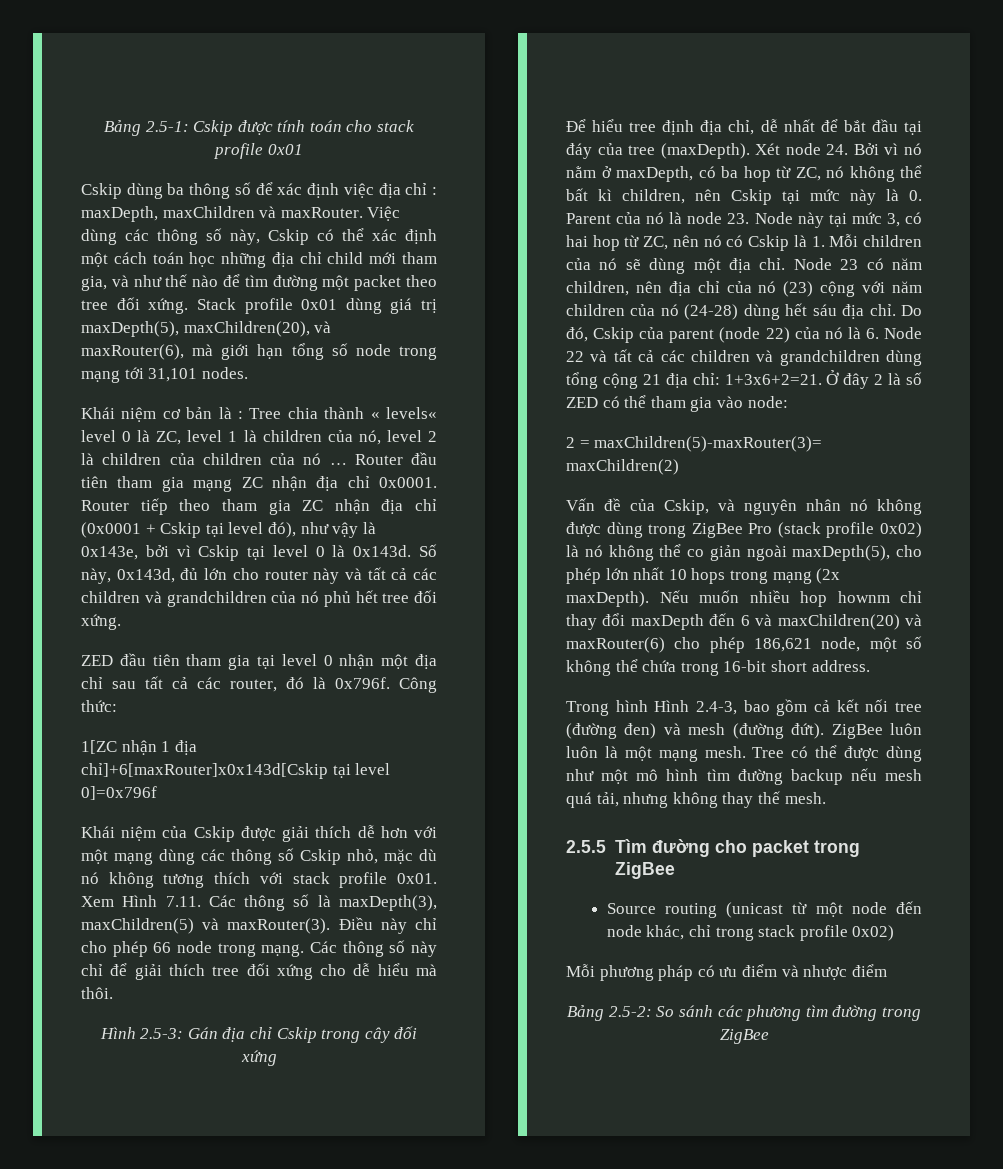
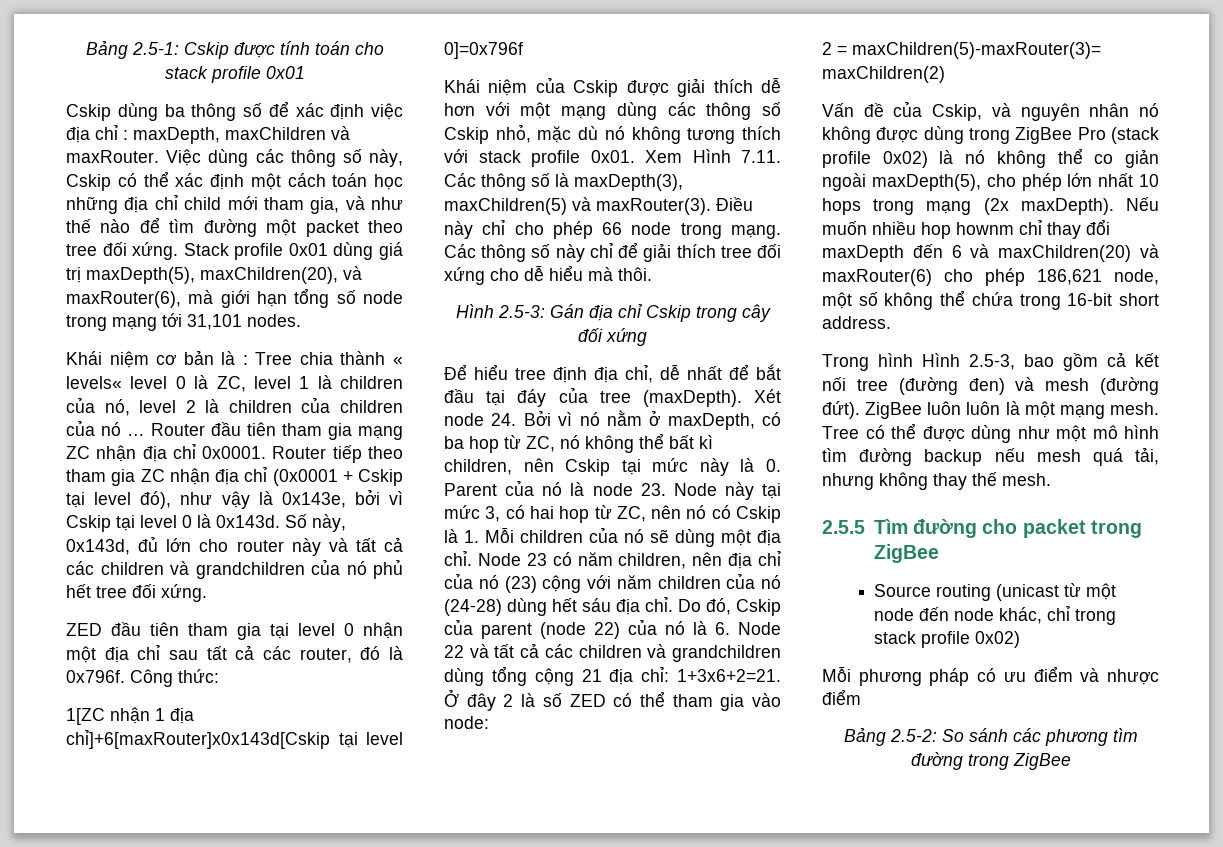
- Trong hình Hình 2.4-3, bao gồm cả kết nối tree (đường đen) và mesh (đường đứt).
+ Trong hình Hình 2.5-3, bao gồm cả kết nối tree (đường đen) và mesh (đường đứt).

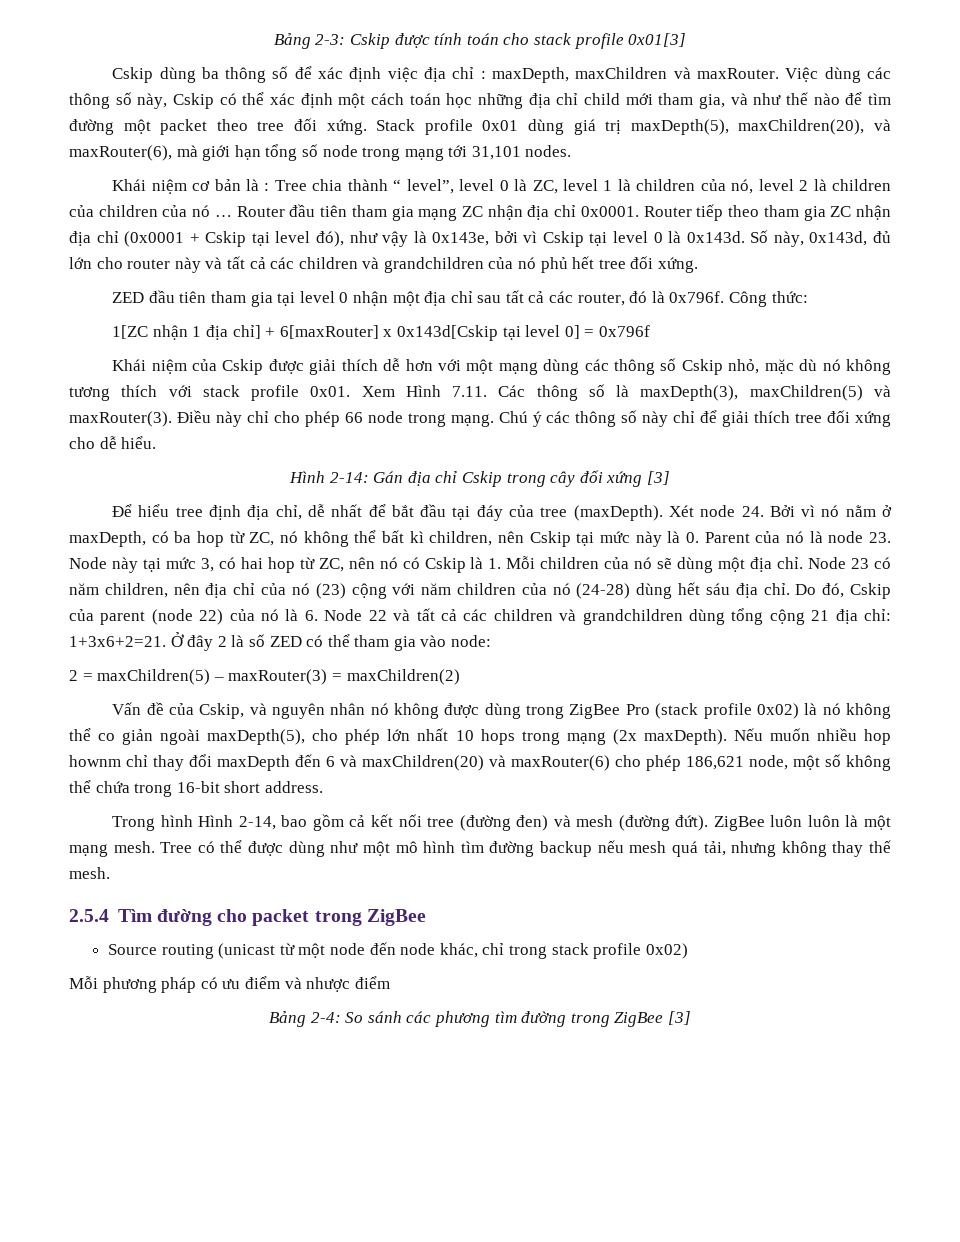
- Bảng 2.5-1: Cskip được tính toán cho stack profile 0x01
+ Bảng 2-3: Cskip được tính toán cho stack profile 0x01[3]
- Khái niệm cơ bản là : Tree chia thành « levels« level 0 là ZC, level 1 là children của nó, level 2 là children của children của nó …
+ Khái niệm cơ bản là : Tree chia thành “ level”, level 0 là ZC, level 1 là children của nó, level 2 là children của children của nó …
- 1[ZC nhận 1 địa chỉ]+6[maxRouter]x0x143d[Cskip tại level 0]=0x796f
+ 1[ZC nhận 1 địa chỉ] + 6[maxRouter] x 0x143d[Cskip tại level 0] = 0x796f
- Các thông số này chỉ để giải thích tree đối xứng cho dễ hiểu mà thôi.
- Hình 2.5-3: Gán địa chỉ Cskip trong cây đối xứng
+ Chú ý các thông số này chỉ để giải thích tree đối xứng cho dễ hiểu.
+ Hình 2-14: Gán địa chỉ Cskip trong cây đối xứng [3]
- 2 = maxChildren(5)-maxRouter(3)= maxChildren(2)
+ 2 = maxChildren(5) – maxRouter(3) = maxChildren(2)
- Trong hình Hình 2.5-3, bao gồm cả kết nối tree (đường đen) và mesh (đường đứt).
+ Trong hình Hình 2-14, bao gồm cả kết nối tree (đường đen) và mesh (đường đứt).
- 2.5.5 Tìm đường cho packet trong ZigBee
+ 2.5.4 Tìm đường cho packet trong ZigBee
- Bảng 2.5-2: So sánh các phương tìm đường trong ZigBee
+ Bảng 2-4: So sánh các phương tìm đường trong ZigBee [3]

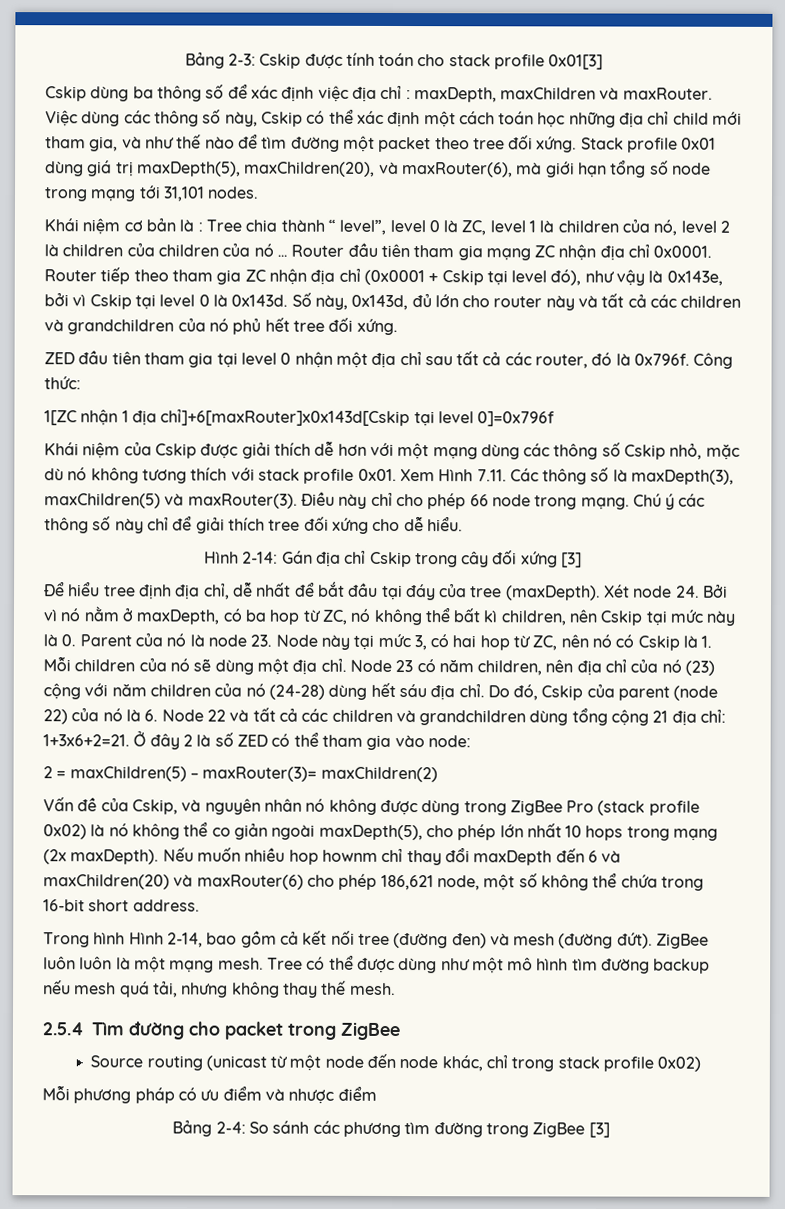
- 1[ZC nhận 1 địa chỉ] + 6[maxRouter] x 0x143d[Cskip tại level 0] = 0x796f
+ 1[ZC nhận 1 địa chỉ]+6[maxRouter]x0x143d[Cskip tại level 0]=0x796f
- 2 = maxChildren(5) – maxRouter(3) = maxChildren(2)
+ 2 = maxChildren(5) – maxRouter(3)= maxChildren(2)

